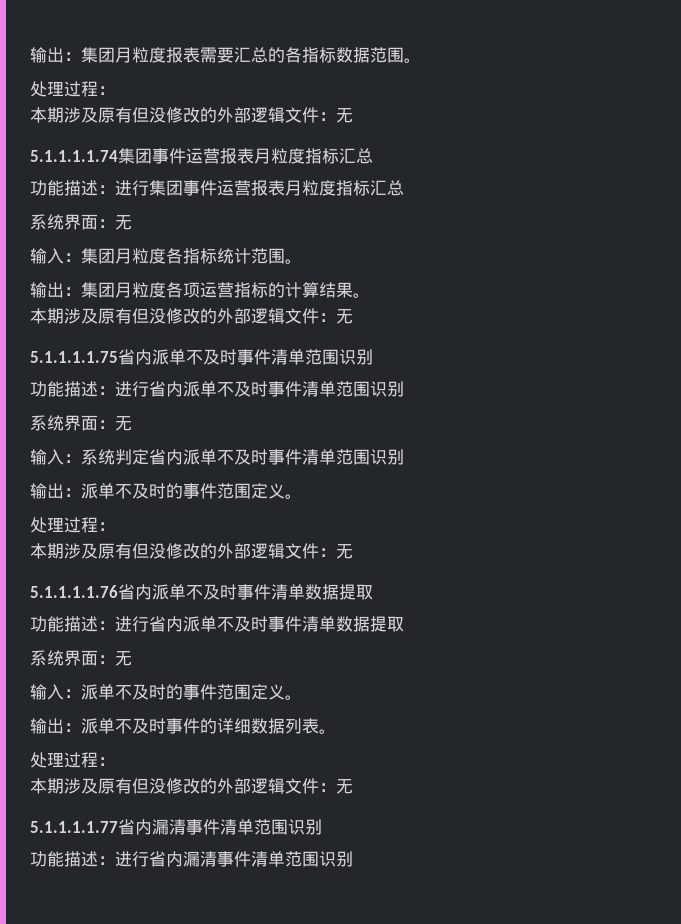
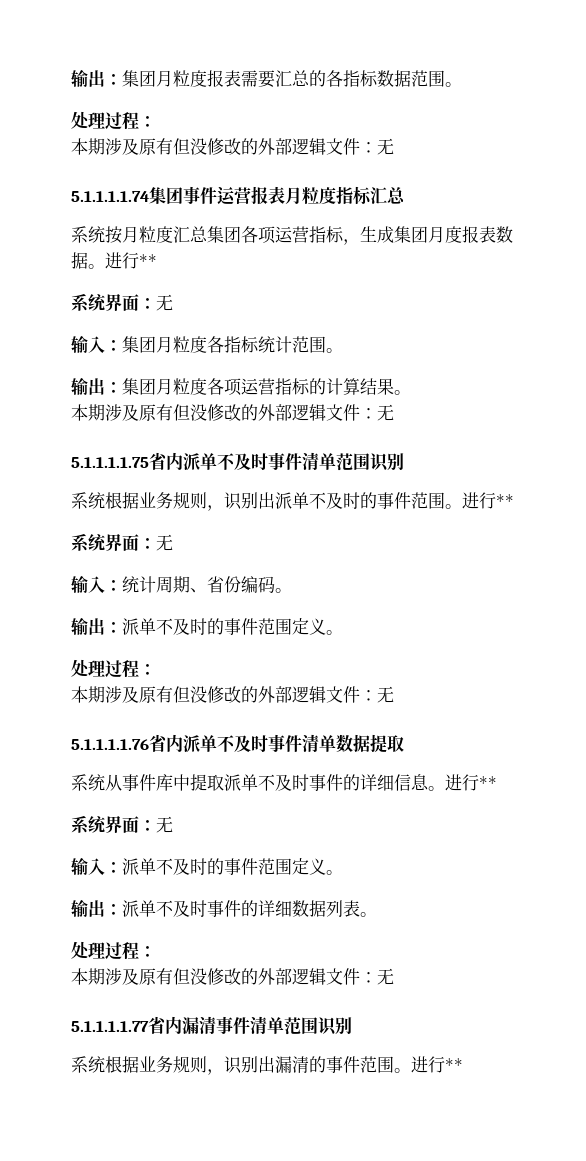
- 功能描述：进行集团事件运营报表月粒度指标汇总
+ 系统按月粒度汇总集团各项运营指标，生成集团月度报表数据。进行**
- 功能描述：进行省内派单不及时事件清单范围识别
+ 系统根据业务规则，识别出派单不及时的事件范围。进行**
  系统界面：无
- 输入：系统判定省内派单不及时事件清单范围识别
+ 输入：统计周期、省份编码。
- 功能描述：进行省内派单不及时事件清单数据提取
+ 系统从事件库中提取派单不及时事件的详细信息。进行**
- 功能描述：进行省内漏清事件清单范围识别
+ 系统根据业务规则，识别出漏清的事件范围。进行**

